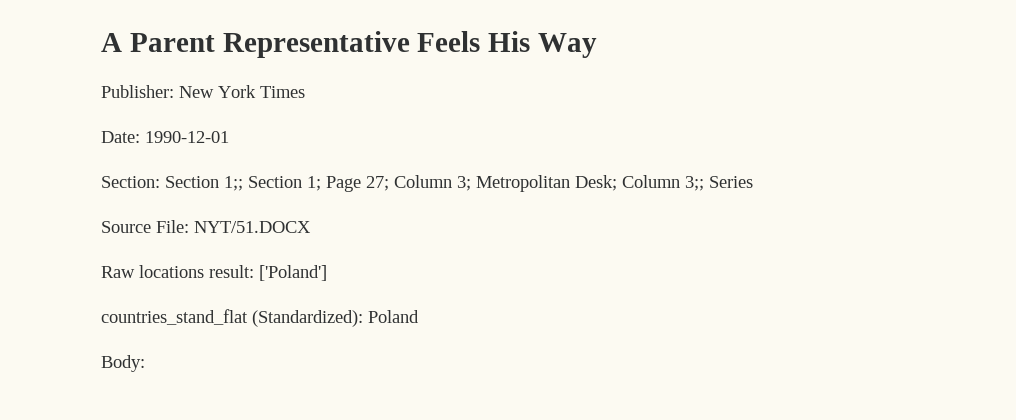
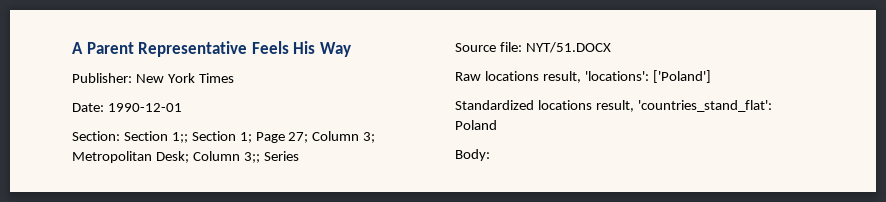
- Source File: NYT/51.DOCX
+ Source file: NYT/51.DOCX
- Raw locations result: ['Poland']
+ Raw locations result, 'locations': ['Poland']
- countries_stand_flat (Standardized): Poland
+ Standardized locations result, 'countries_stand_flat': Poland

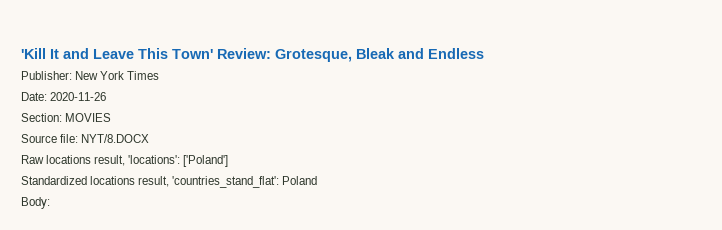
- A Parent Representative Feels His Way
+ 'Kill It and Leave This Town' Review: Grotesque, Bleak and Endless
- Date: 1990-12-01
+ Date: 2020-11-26
- Section: Section 1;; Section 1; Page 27; Column 3; Metropolitan Desk; Column 3;; Series
+ Section: MOVIES
- Source file: NYT/51.DOCX
+ Source file: NYT/8.DOCX

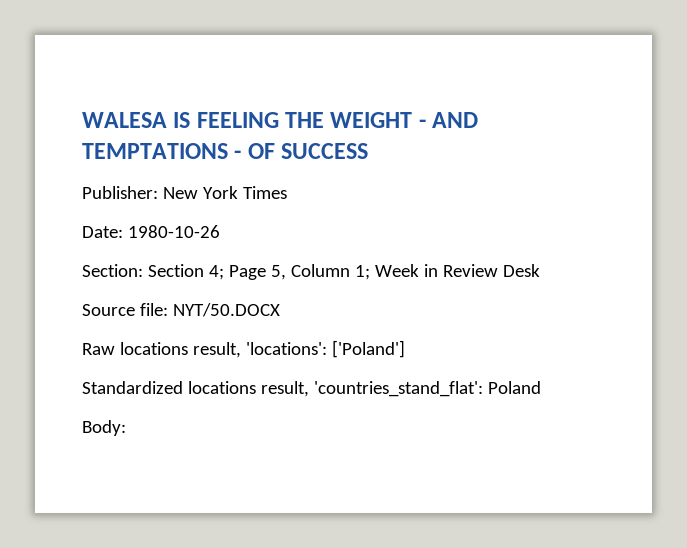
- 'Kill It and Leave This Town' Review: Grotesque, Bleak and Endless
+ WALESA IS FEELING THE WEIGHT - AND TEMPTATIONS - OF SUCCESS
- Date: 2020-11-26
+ Date: 1980-10-26
- Section: MOVIES
+ Section: Section 4; Page 5, Column 1; Week in Review Desk
- Source file: NYT/8.DOCX
+ Source file: NYT/50.DOCX

